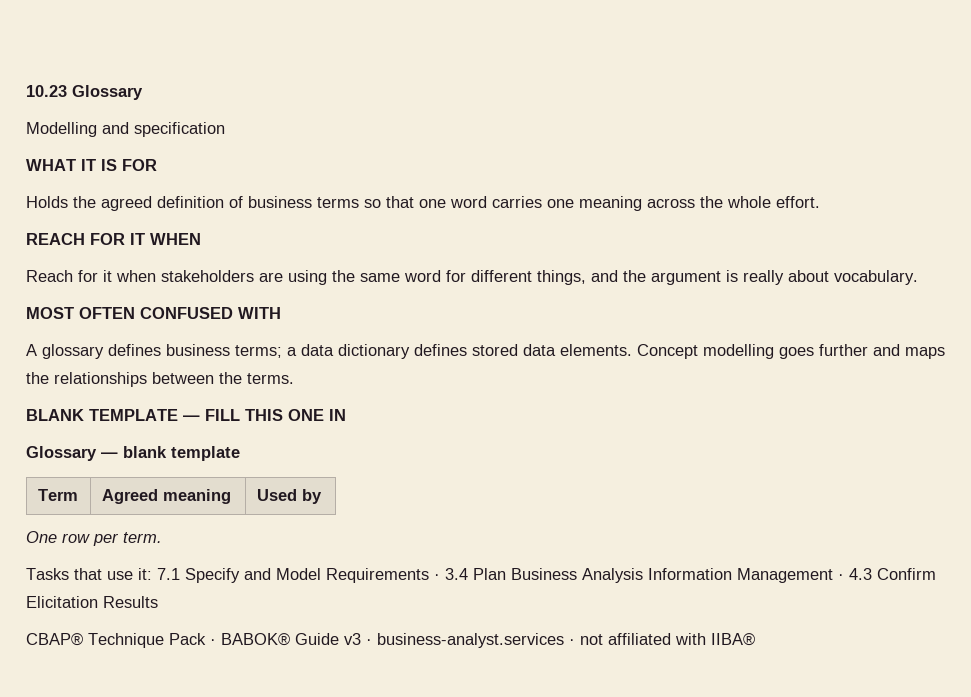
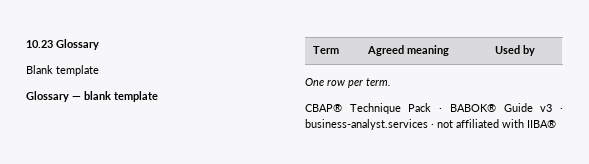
- Modelling and specification
- WHAT IT IS FOR
- Holds the agreed definition of business terms so that one word carries one meaning across the whole effort.
- REACH FOR IT WHEN
- Reach for it when stakeholders are using the same word for different things, and the argument is really about vocabulary.
- MOST OFTEN CONFUSED WITH
- A glossary defines business terms; a data dictionary defines stored data elements. Concept modelling goes further and maps the relationships between the terms.
- BLANK TEMPLATE — FILL THIS ONE IN
+ Blank template
- Tasks that use it: 7.1 Specify and Model Requirements · 3.4 Plan Business Analysis Information Management · 4.3 Confirm Elicitation Results

